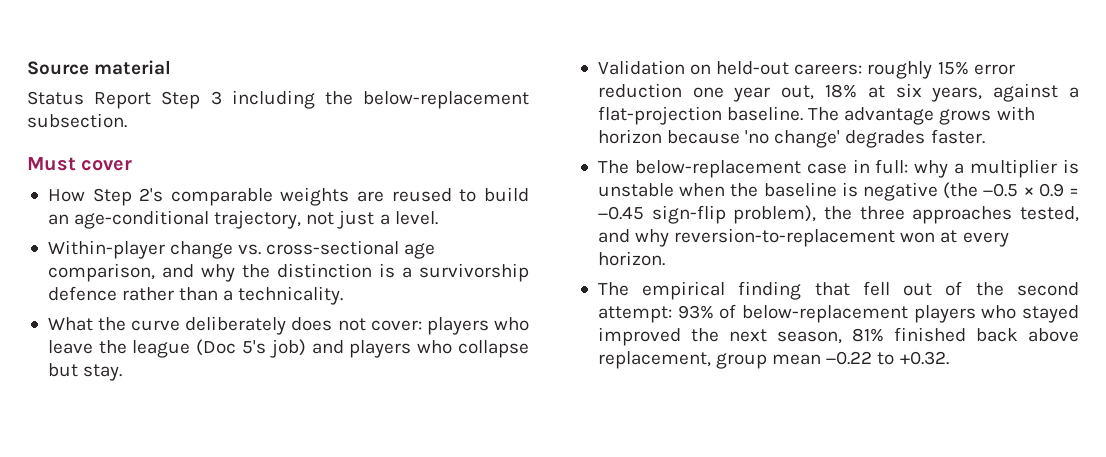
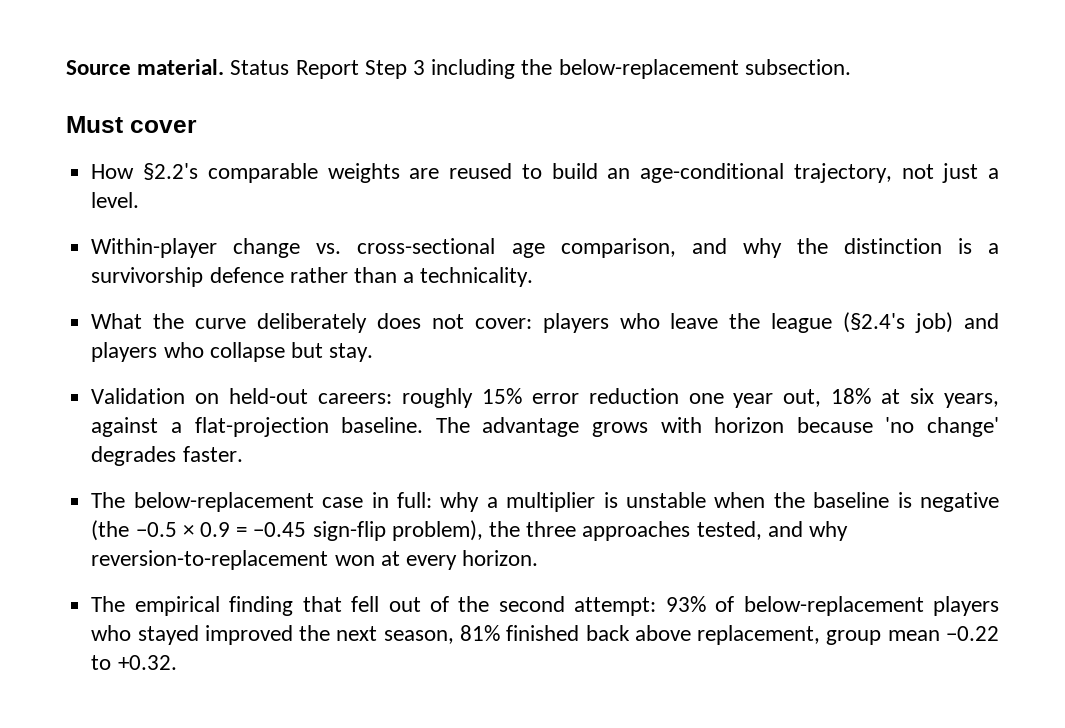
- Source material
- Status Report Step 3 including the below-replacement subsection.
+ Source material. Status Report Step 3 including the below-replacement subsection.
- How Step 2's comparable weights are reused to build an age-conditional trajectory, not just a level.
+ How §2.2's comparable weights are reused to build an age-conditional trajectory, not just a level.
- What the curve deliberately does not cover: players who leave the league (Doc 5's job) and players who collapse but stay.
+ What the curve deliberately does not cover: players who leave the league (§2.4's job) and players who collapse but stay.

